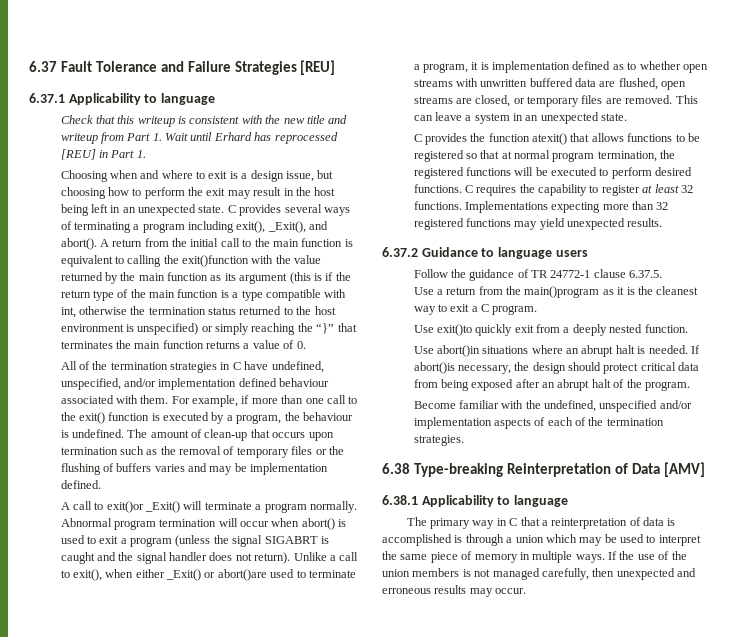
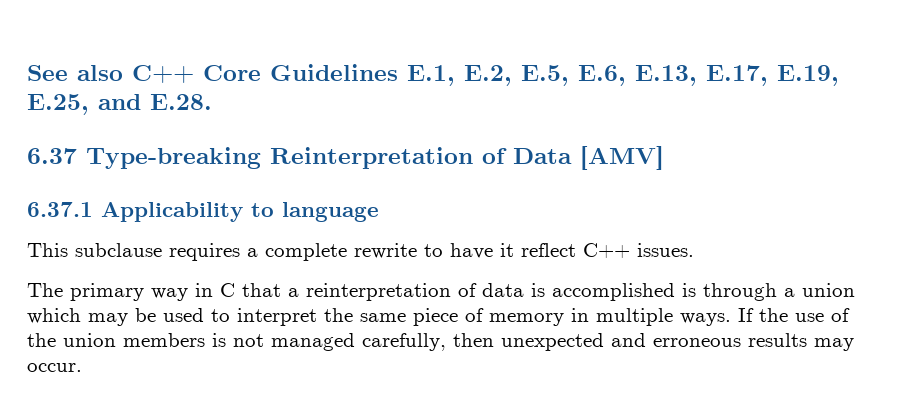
- 6.37 Fault Tolerance and Failure Strategies [REU]
+ See also C++ Core Guidelines E.1, E.2, E.5, E.6, E.13, E.17, E.19, E.25, and E.28.
+ 6.37 Type-breaking Reinterpretation of Data [AMV]
  6.37.1 Applicability to language
- Check that this writeup is consistent with the new title and writeup from Part 1. Wait until Erhard has reprocessed [REU] in Part 1.
- Choosing when and where to exit is a design issue, but choosing how to perform the exit may result in the host being left in an unexpected state. C provides several ways of terminating a program including exit(), _Exit(), and abort(). A return from the initial call to the main function is equivalent to calling the exit()function with the value returned by the main function as its argument (this is if the return type of the main function is a type compatible with int, otherwise the termination status returned to the host environment is unspecified) or simply reaching the “}” that terminates the main function returns a value of 0.
- All of the termination strategies in C have undefined, unspecified, and/or implementation defined behaviour associated with them. For example, if more than one call to the exit() function is executed by a program, the behaviour is undefined. The amount of clean-up that occurs upon termination such as the removal of temporary files or the flushing of buffers varies and may be implementation defined.
- A call to exit()or _Exit() will terminate a program normally. Abnormal program termination will occur when abort() is used to exit a program (unless the signal SIGABRT is caught and the signal handler does not return). Unlike a call to exit(), when either _Exit() or abort()are used to terminate a program, it is implementation defined as to whether open streams with unwritten buffered data are flushed, open streams are closed, or temporary files are removed. This can leave a system in an unexpected state.
- C provides the function atexit() that allows functions to be registered so that at normal program termination, the registered functions will be executed to perform desired functions. C requires the capability to register at least 32 functions. Implementations expecting more than 32 registered functions may yield unexpected results.
- 6.37.2 Guidance to language users
- Follow the guidance of TR 24772-1 clause 6.37.5.
- Use a return from the main()program as it is the cleanest way to exit a C program.
- Use exit()to quickly exit from a deeply nested function.
- Use abort()in situations where an abrupt halt is needed. If abort()is necessary, the design should protect critical data from being exposed after an abrupt halt of the program.
- Become familiar with the undefined, unspecified and/or implementation aspects of each of the termination strategies.
- 6.38 Type-breaking Reinterpretation of Data [AMV]
- 6.38.1 Applicability to language
+ This subclause requires a complete rewrite to have it reflect C++ issues.

